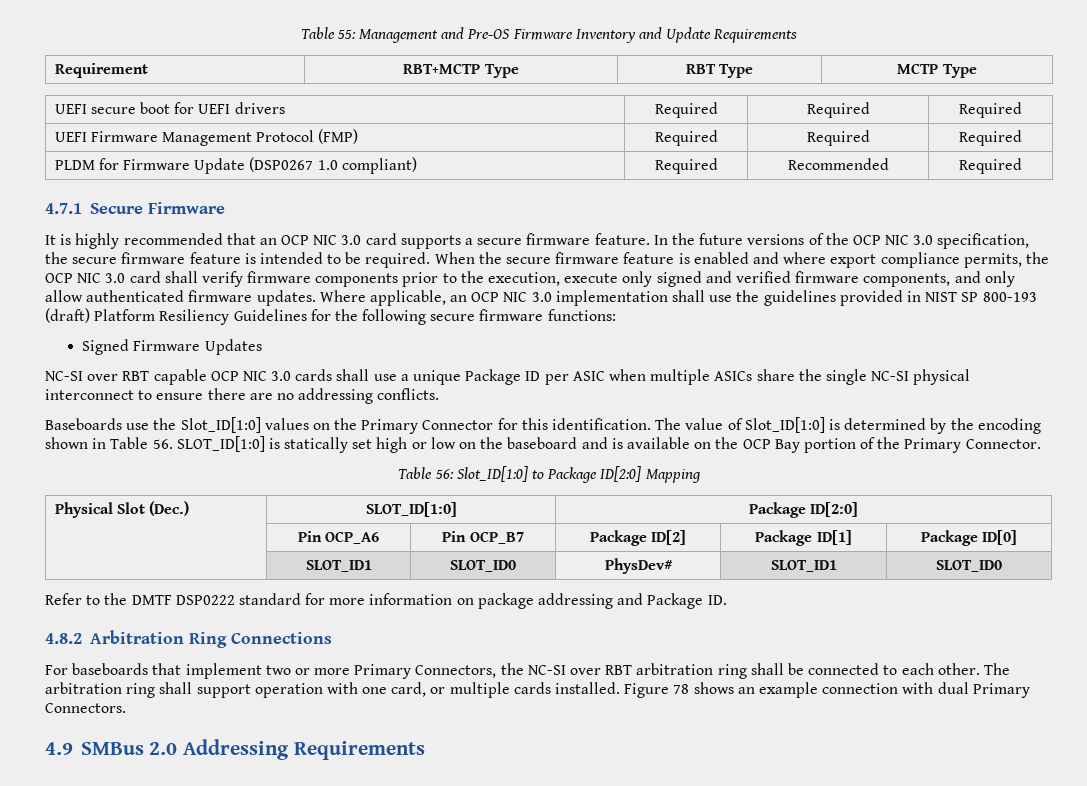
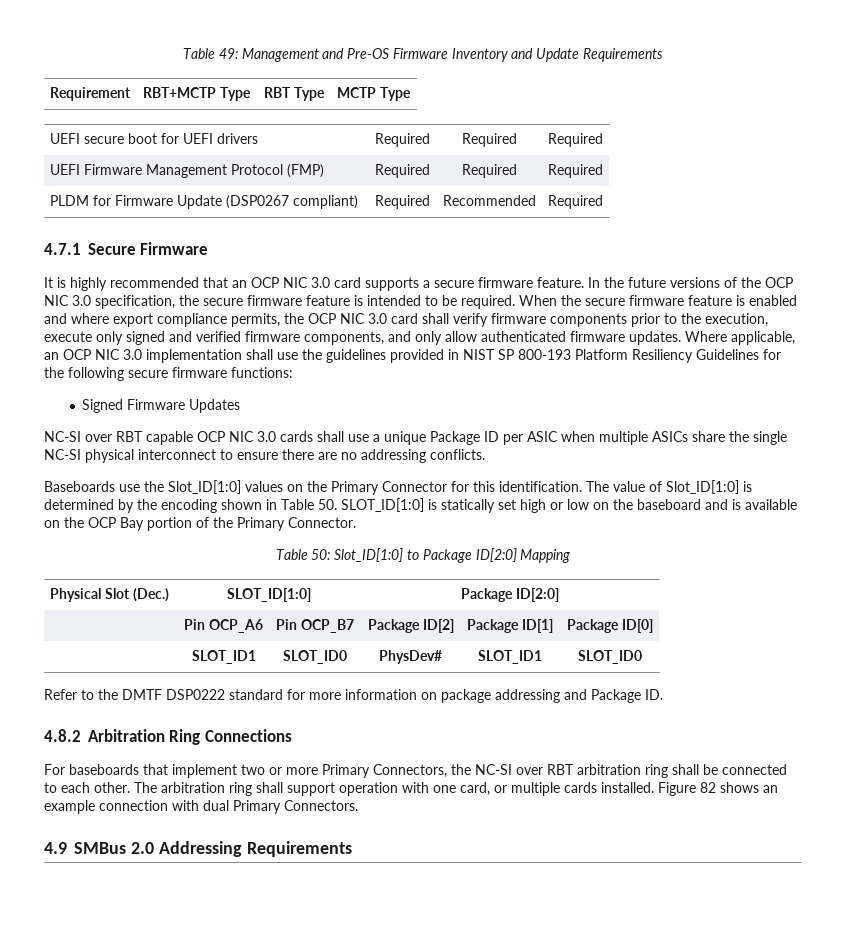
- Table 55: Management and Pre-OS Firmware Inventory and Update Requirements
+ Table 49: Management and Pre-OS Firmware Inventory and Update Requirements
- PLDM for Firmware Update (DSP0267 1.0 compliant) | Required | Recommended | Required
+ PLDM for Firmware Update (DSP0267 compliant) | Required | Recommended | Required
- Where applicable, an OCP NIC 3.0 implementation shall use the guidelines provided in NIST SP 800-193 (draft) Platform Resiliency Guidelines for the following secure firmware functions:
+ Where applicable, an OCP NIC 3.0 implementation shall use the guidelines provided in NIST SP 800-193 Platform Resiliency Guidelines for the following secure firmware functions:
- The value of Slot_ID[1:0] is determined by the encoding shown in Table 56. SLOT_ID[1:0] is statically set high or low on the baseboard and is available on the OCP Bay portion of the Primary Connector.
+ The value of Slot_ID[1:0] is determined by the encoding shown in Table 50. SLOT_ID[1:0] is statically set high or low on the baseboard and is available on the OCP Bay portion of the Primary Connector.
- Table 56: Slot_ID[1:0] to Package ID[2:0] Mapping
+ Table 50: Slot_ID[1:0] to Package ID[2:0] Mapping
- Figure 78 shows an example connection with dual Primary Connectors.
+ Figure 82 shows an example connection with dual Primary Connectors.

